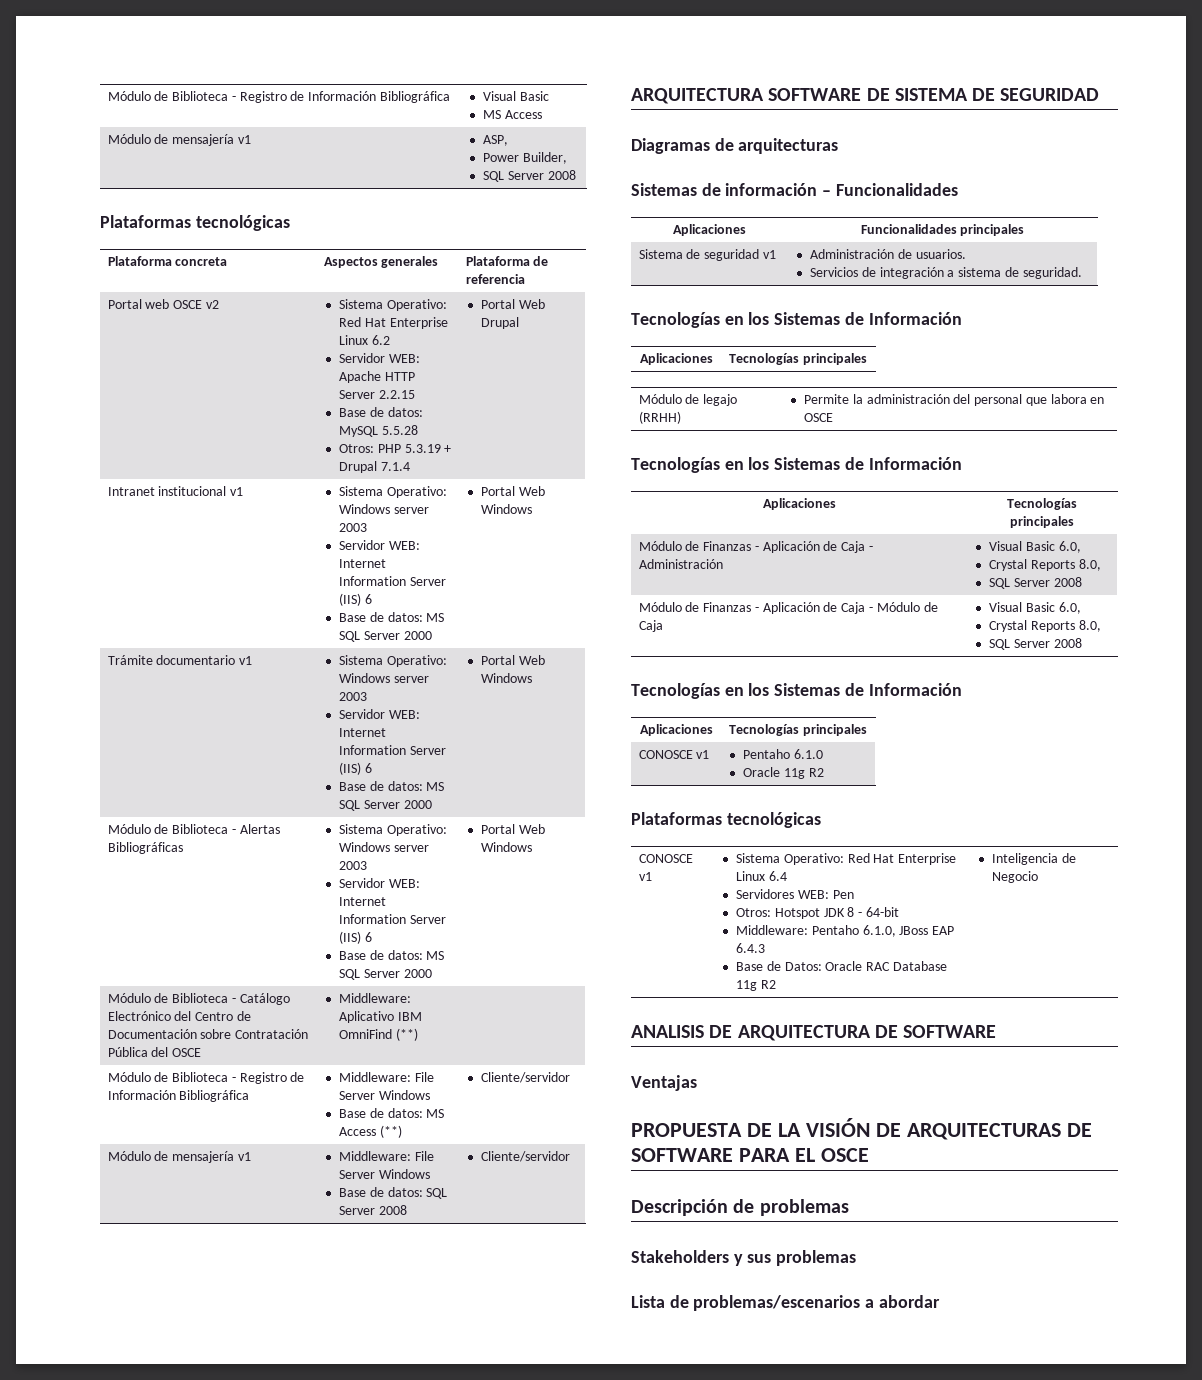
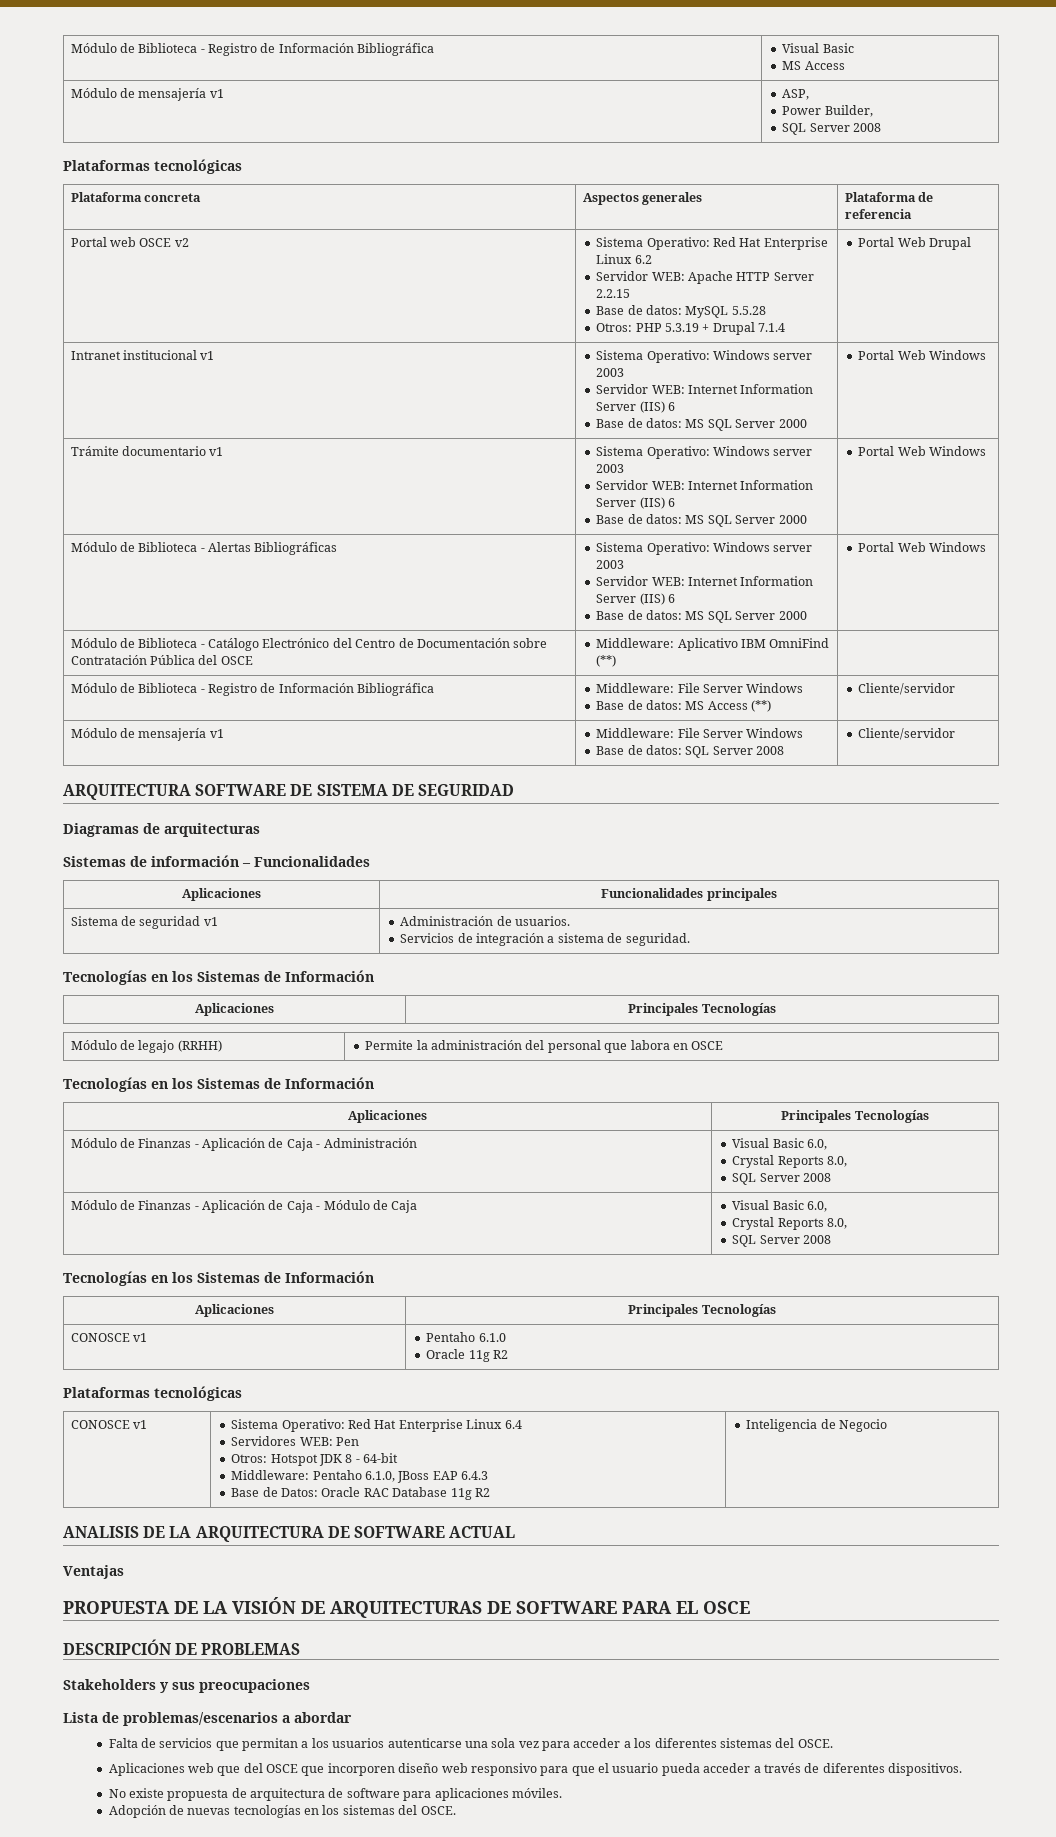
  Sistema de seguridad v1 | Administración de usuarios.
  Servicios de integración a sistema de seguridad.
  Tecnologías en los Sistemas de Información
- Aplicaciones | Tecnologías principales
+ Aplicaciones | Principales Tecnologías
  Módulo de legajo (RRHH) | Permite la administración del personal que labora en OSCE
  Tecnologías en los Sistemas de Información
- Aplicaciones | Tecnologías principales
+ Aplicaciones | Principales Tecnologías
  Módulo de Finanzas - Aplicación de Caja - Módulo de Caja | Visual Basic 6.0,
  Crystal Reports 8.0,
  SQL Server 2008
  Tecnologías en los Sistemas de Información
- Aplicaciones | Tecnologías principales
+ Aplicaciones | Principales Tecnologías
- ANALISIS DE ARQUITECTURA DE SOFTWARE
+ ANALISIS DE LA ARQUITECTURA DE SOFTWARE ACTUAL
- Descripción de problemas
+ DESCRIPCIÓN DE PROBLEMAS
- Stakeholders y sus problemas
+ Stakeholders y sus preocupaciones
+ Falta de servicios que permitan a los usuarios autenticarse una sola vez para acceder a los diferentes sistemas del OSCE.
+ Aplicaciones web que del OSCE que incorporen diseño web responsivo para que el usuario pueda acceder a través de diferentes dispositivos.
+ No existe propuesta de arquitectura de software para aplicaciones móviles.
+ Adopción de nuevas tecnologías en los sistemas del OSCE.

